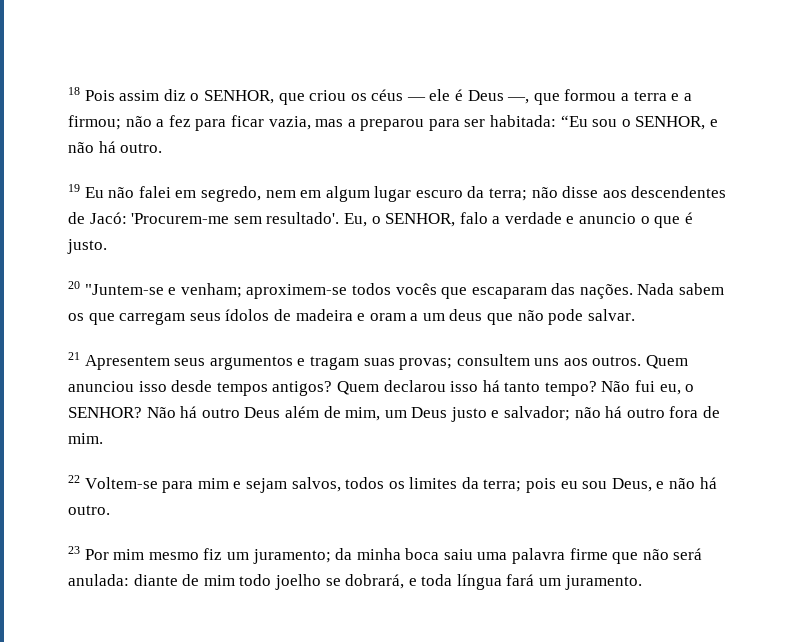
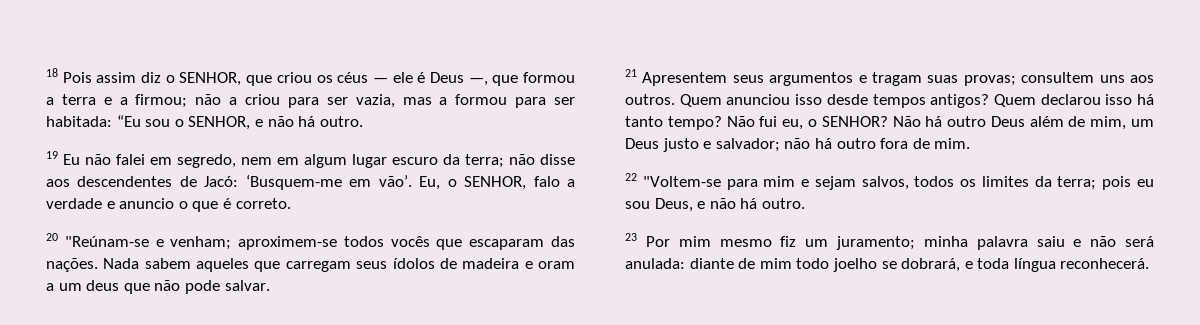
- 18 Pois assim diz o SENHOR, que criou os céus — ele é Deus —, que formou a terra e a firmou; não a fez para ficar vazia, mas a preparou para ser habitada: “Eu sou o SENHOR, e não há outro.
+ 18 Pois assim diz o SENHOR, que criou os céus — ele é Deus —, que formou a terra e a firmou; não a criou para ser vazia, mas a formou para ser habitada: “Eu sou o SENHOR, e não há outro.
- 19 Eu não falei em segredo, nem em algum lugar escuro da terra; não disse aos descendentes de Jacó: 'Procurem-me sem resultado'.
+ 19 Eu não falei em segredo, nem em algum lugar escuro da terra; não disse aos descendentes de Jacó: ‘Busquem-me em vão’.
- Eu, o SENHOR, falo a verdade e anuncio o que é justo.
+ Eu, o SENHOR, falo a verdade e anuncio o que é correto.
- 20 "Juntem-se e venham; aproximem-se todos vocês que escaparam das nações.
+ 20 "Reúnam-se e venham; aproximem-se todos vocês que escaparam das nações.
- Nada sabem os que carregam seus ídolos de madeira e oram a um deus que não pode salvar.
+ Nada sabem aqueles que carregam seus ídolos de madeira e oram a um deus que não pode salvar.
- 22 Voltem-se para mim e sejam salvos, todos os limites da terra; pois eu sou Deus, e não há outro.
+ 22 "Voltem-se para mim e sejam salvos, todos os limites da terra; pois eu sou Deus, e não há outro.
- 23 Por mim mesmo fiz um juramento; da minha boca saiu uma palavra firme que não será anulada: diante de mim todo joelho se dobrará, e toda língua fará um juramento.
+ 23 Por mim mesmo fiz um juramento; minha palavra saiu e não será anulada: diante de mim todo joelho se dobrará, e toda língua reconhecerá.

